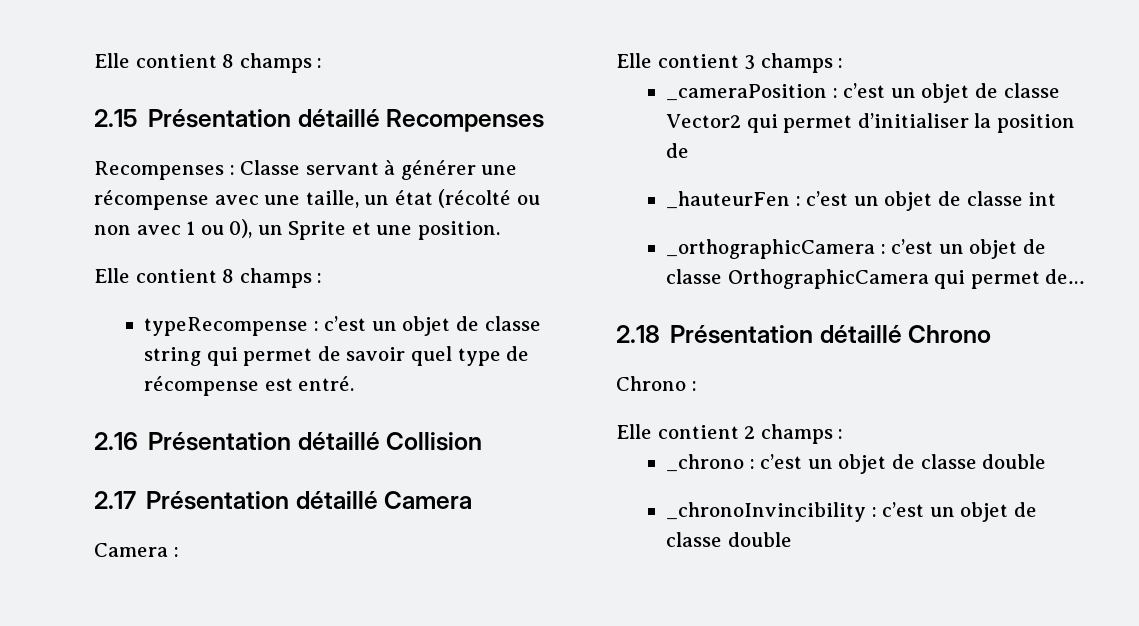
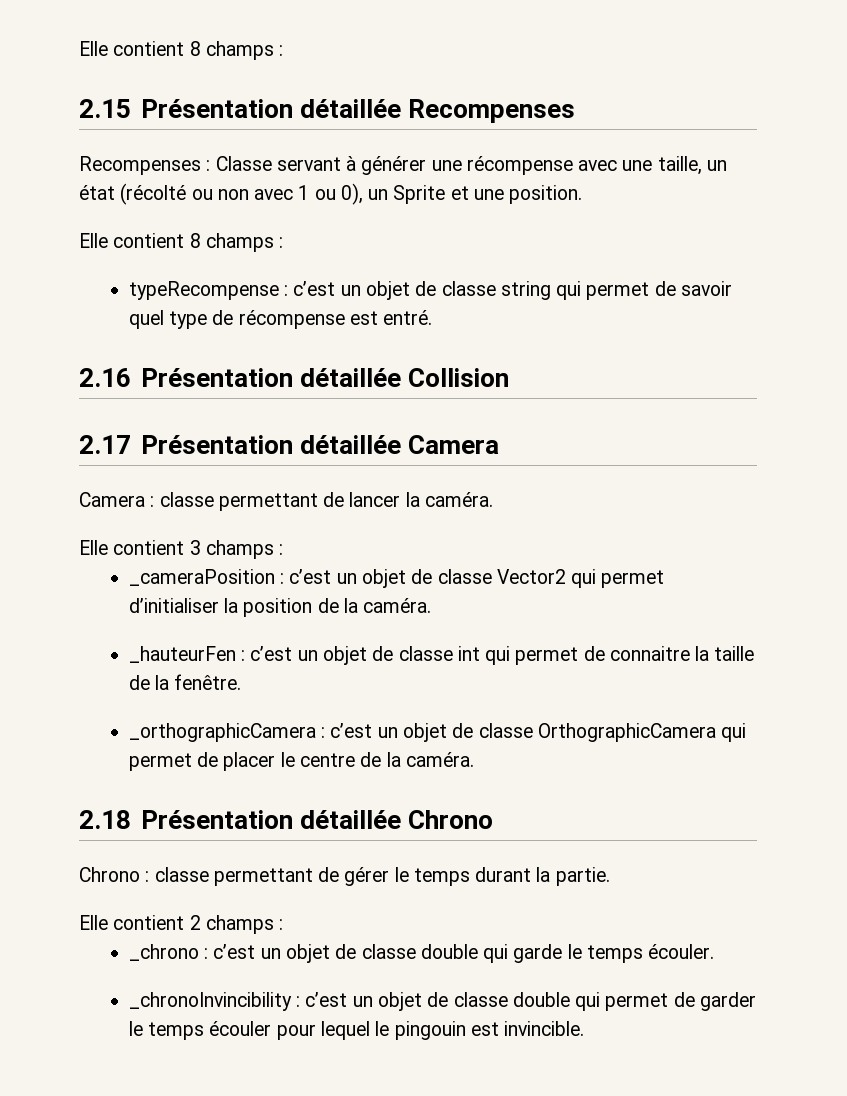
- 2.15 Présentation détaillé Recompenses
+ 2.15 Présentation détaillée Recompenses
- 2.16 Présentation détaillé Collision
+ 2.16 Présentation détaillée Collision
- 2.17 Présentation détaillé Camera
+ 2.17 Présentation détaillée Camera
- Camera :
+ Camera : classe permettant de lancer la caméra.
- _cameraPosition : c’est un objet de classe Vector2 qui permet d’initialiser la position de
+ _cameraPosition : c’est un objet de classe Vector2 qui permet d’initialiser la position de la caméra.
- _hauteurFen : c’est un objet de classe int
+ _hauteurFen : c’est un objet de classe int qui permet de connaitre la taille de la fenêtre.
- _orthographicCamera : c’est un objet de classe OrthographicCamera qui permet de…
+ _orthographicCamera : c’est un objet de classe OrthographicCamera qui permet de placer le centre de la caméra.
- 2.18 Présentation détaillé Chrono
+ 2.18 Présentation détaillée Chrono
- Chrono :
+ Chrono : classe permettant de gérer le temps durant la partie.
- _chrono : c’est un objet de classe double
+ _chrono : c’est un objet de classe double qui garde le temps écouler.
- _chronoInvincibility : c’est un objet de classe double
+ _chronoInvincibility : c’est un objet de classe double qui permet de garder le temps écouler pour lequel le pingouin est invincible.

